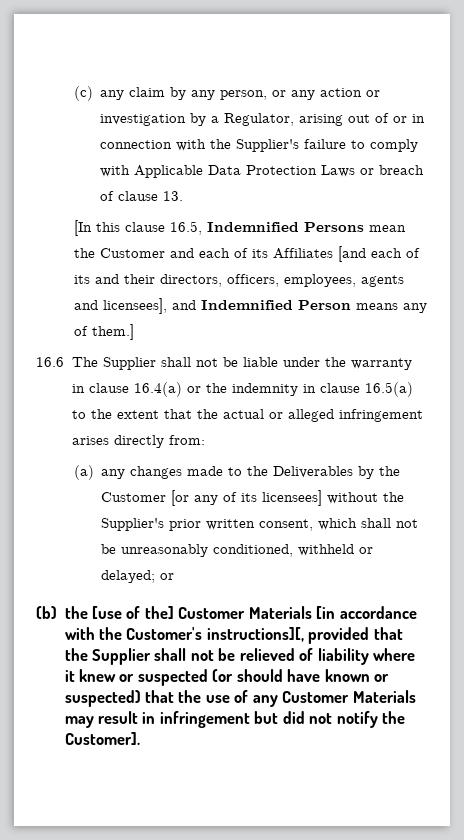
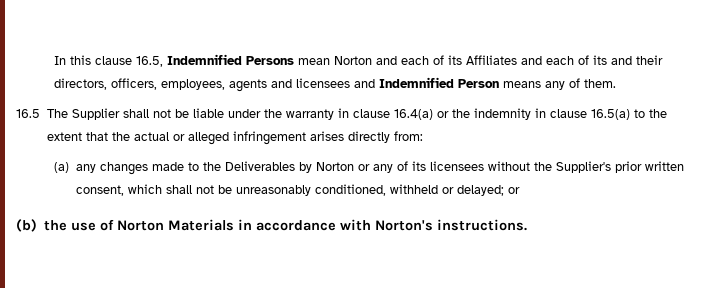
- (c) any claim by any person, or any action or investigation by a Regulator, arising out of or in connection with the Supplier's failure to comply with Applicable Data Protection Laws or breach of clause 13.
- [In this clause 16.5, Indemnified Persons mean the Customer and each of its Affiliates [and each of its and their directors, officers, employees, agents and licensees], and Indemnified Person means any of them.]
- 16.6 The Supplier shall not be liable under the warranty in clause 16.4(a) or the indemnity in clause 16.5(a) to the extent that the actual or alleged infringement arises directly from:
+ In this clause 16.5, Indemnified Persons mean Norton and each of its Affiliates and each of its and their directors, officers, employees, agents and licensees and Indemnified Person means any of them.
+ 16.5 The Supplier shall not be liable under the warranty in clause 16.4(a) or the indemnity in clause 16.5(a) to the extent that the actual or alleged infringement arises directly from:
- (a) any changes made to the Deliverables by the Customer [or any of its licensees] without the Supplier's prior written consent, which shall not be unreasonably conditioned, withheld or delayed; or
+ (a) any changes made to the Deliverables by Norton or any of its licensees without the Supplier's prior written consent, which shall not be unreasonably conditioned, withheld or delayed; or
- (b) the [use of the] Customer Materials [in accordance with the Customer's instructions][, provided that the Supplier shall not be relieved of liability where it knew or suspected (or should have known or suspected) that the use of any Customer Materials may result in infringement but did not notify the Customer].
+ (b) the use of Norton Materials in accordance with Norton's instructions.

